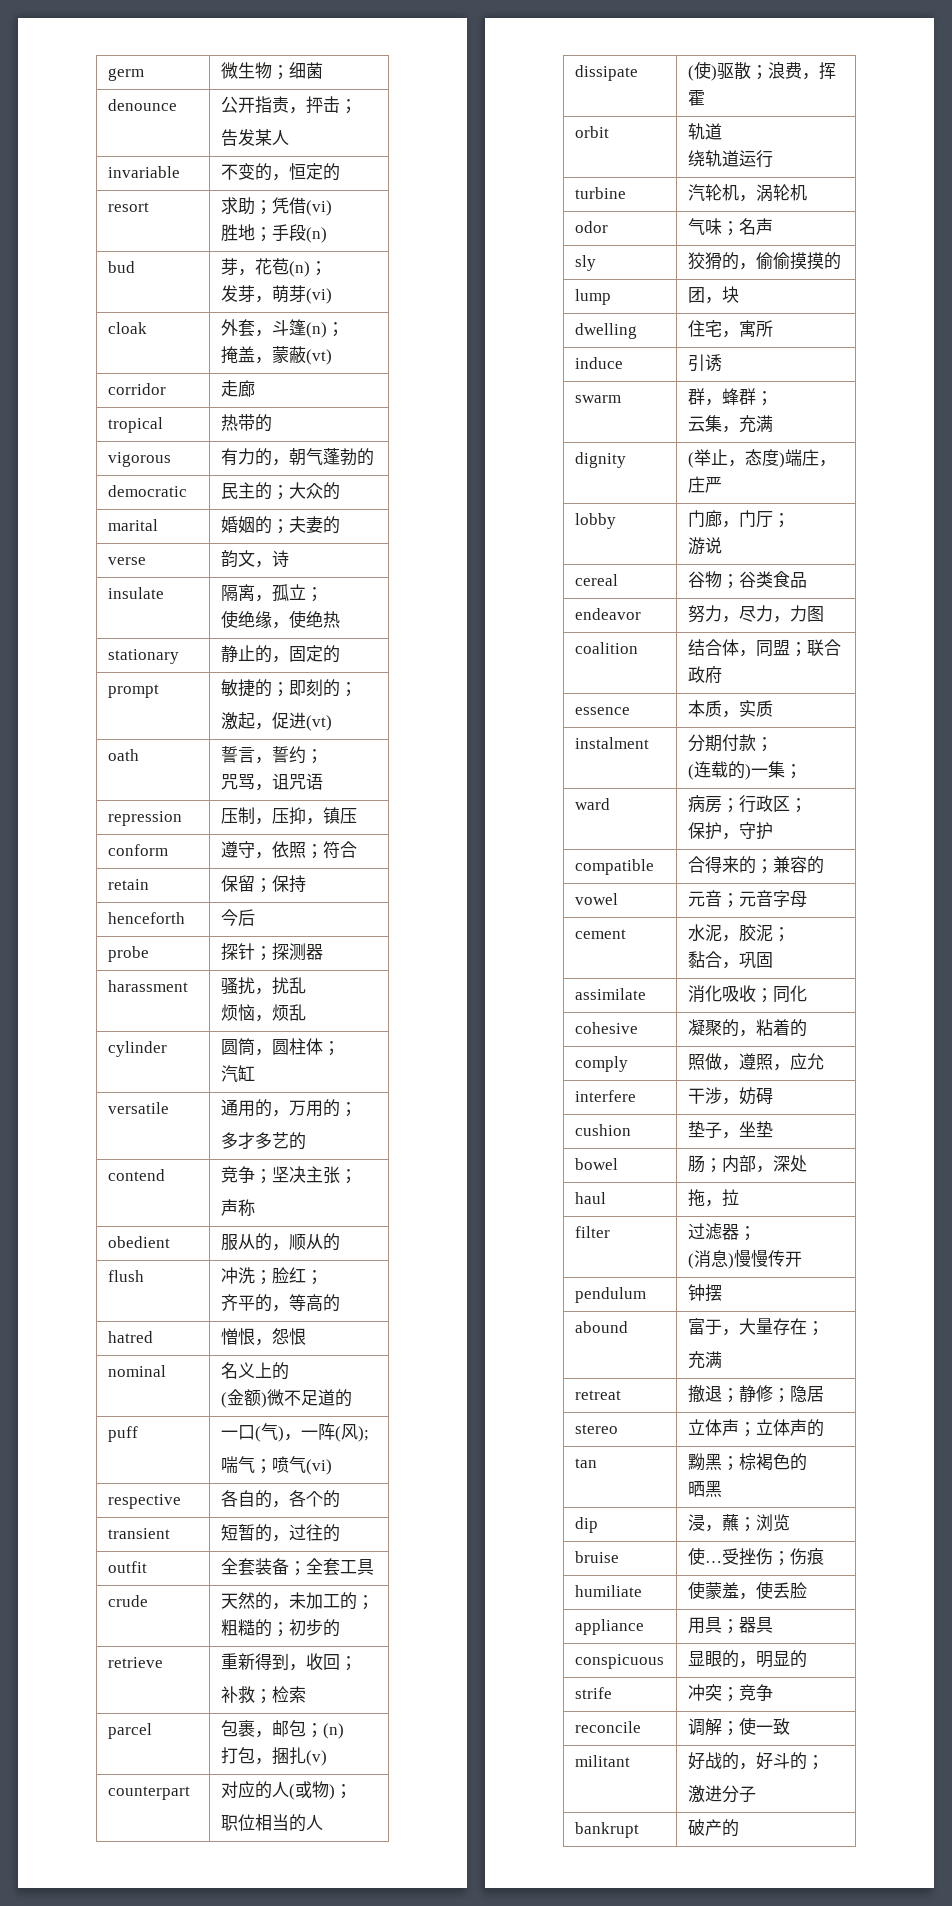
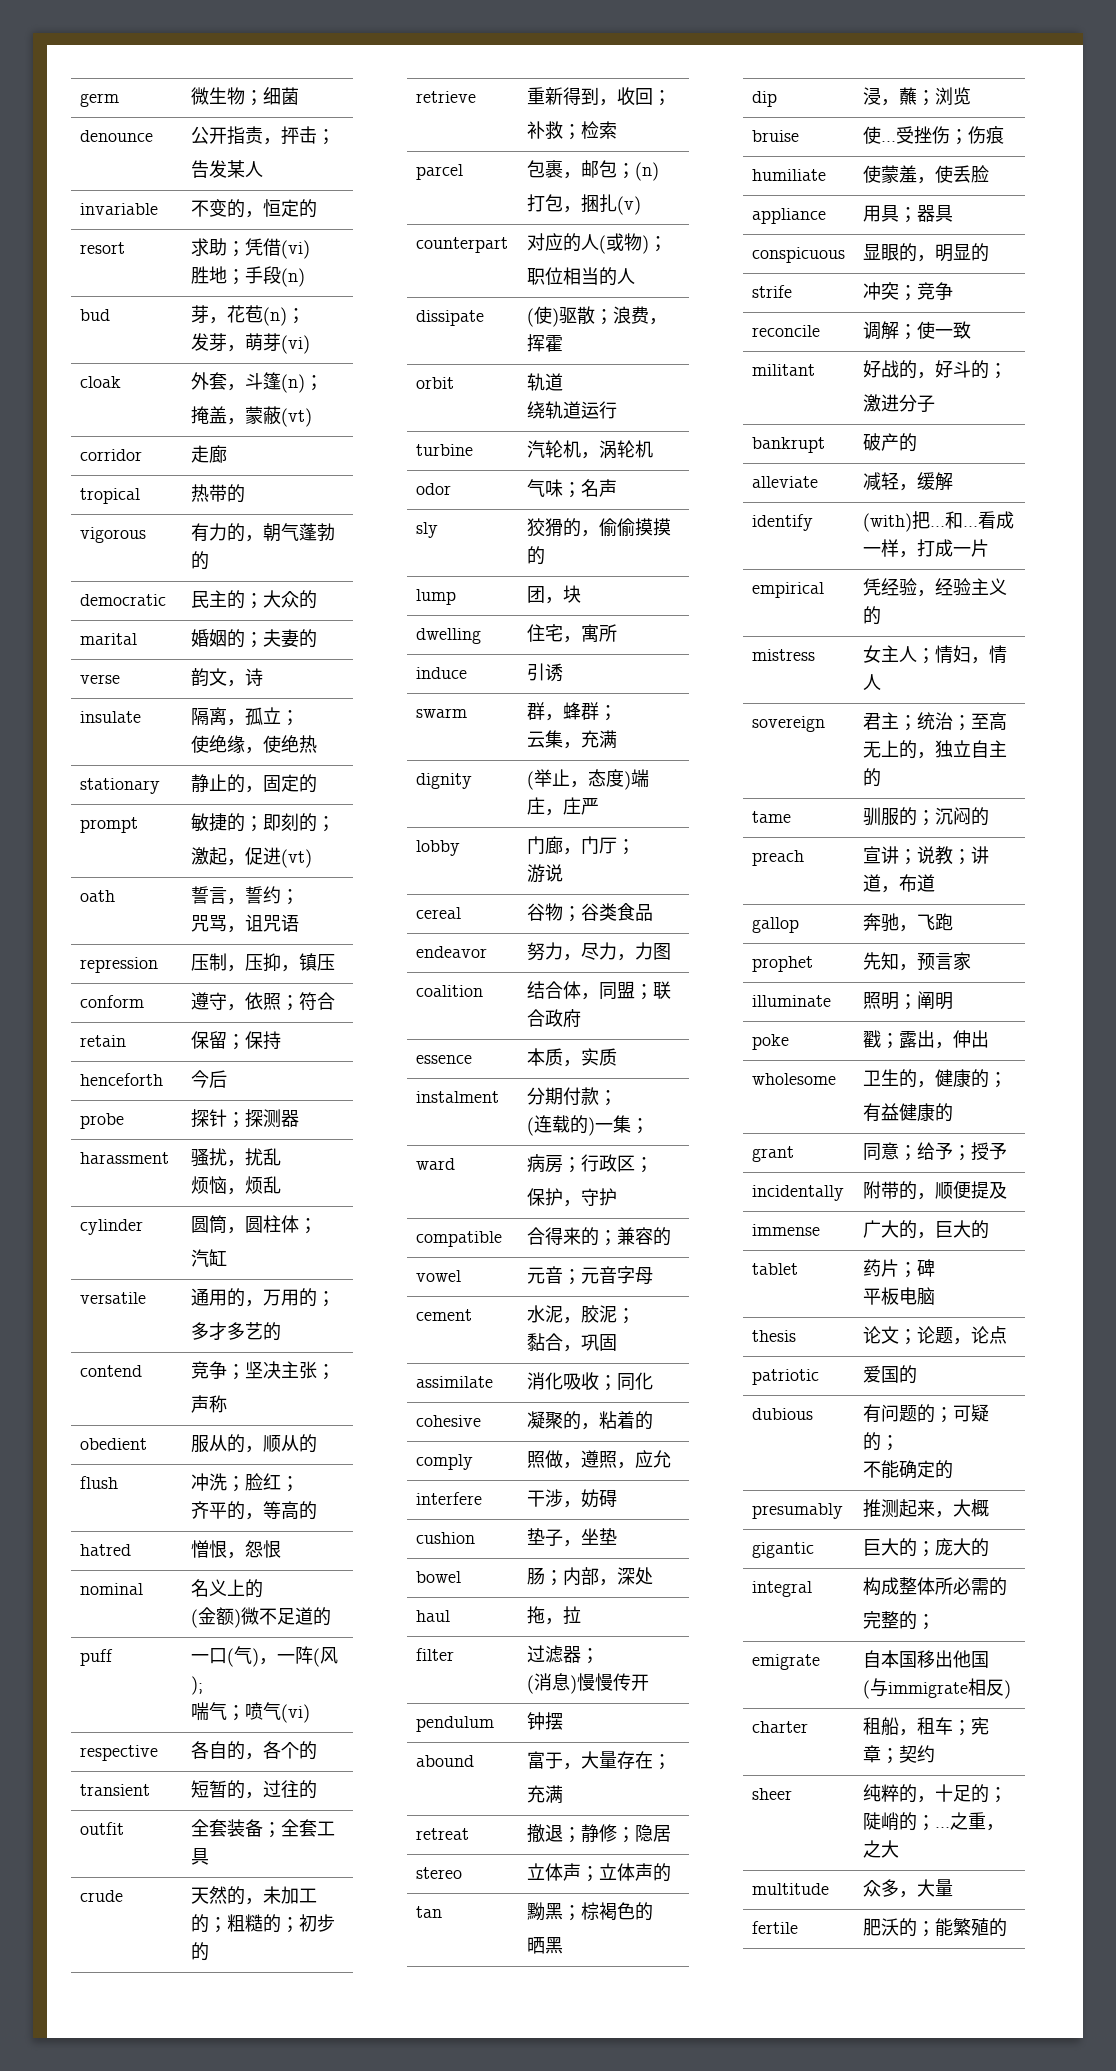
+ alleviate | 减轻，缓解
+ identify | (with)把…和…看成一样，打成一片
+ empirical | 凭经验，经验主义的
+ mistress | 女主人；情妇，情人
+ sovereign | 君主；统治；至高无上的，独立自主的
+ tame | 驯服的；沉闷的
+ preach | 宣讲；说教；讲道，布道
+ gallop | 奔驰，飞跑
+ prophet | 先知，预言家
+ illuminate | 照明；阐明
+ poke | 戳；露出，伸出
+ wholesome | 卫生的，健康的；
+ 有益健康的
+ grant | 同意；给予；授予
+ incidentally | 附带的，顺便提及
+ immense | 广大的，巨大的
+ tablet | 药片；碑
+ 平板电脑
+ thesis | 论文；论题，论点
+ patriotic | 爱国的
+ dubious | 有问题的；可疑的；
+ 不能确定的
+ presumably | 推测起来，大概
+ gigantic | 巨大的；庞大的
+ integral | 构成整体所必需的
+ 完整的；
+ emigrate | 自本国移出他国
+ (与immigrate相反)
+ charter | 租船，租车；宪章；契约
+ sheer | 纯粹的，十足的；陡峭的；…之重，之大
+ multitude | 众多，大量
+ fertile | 肥沃的；能繁殖的

